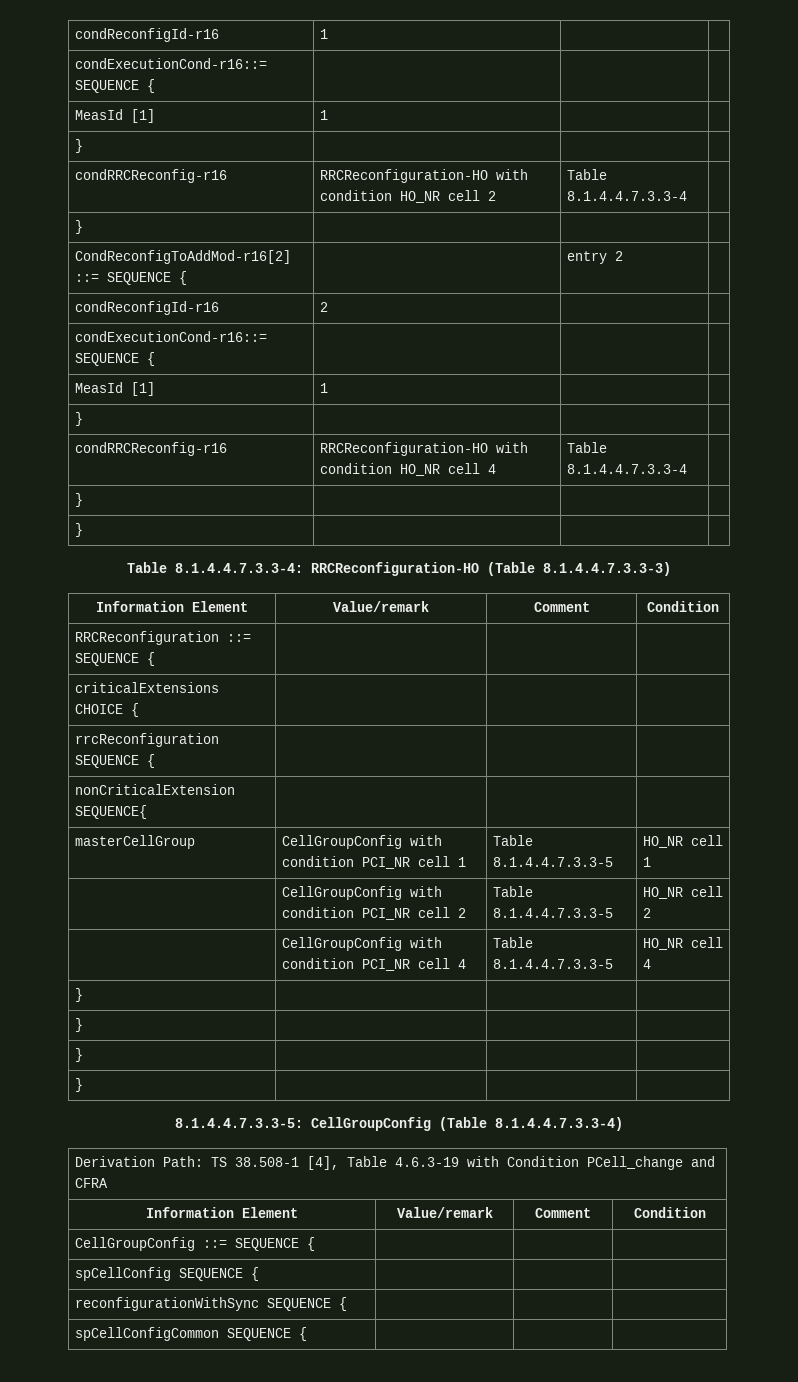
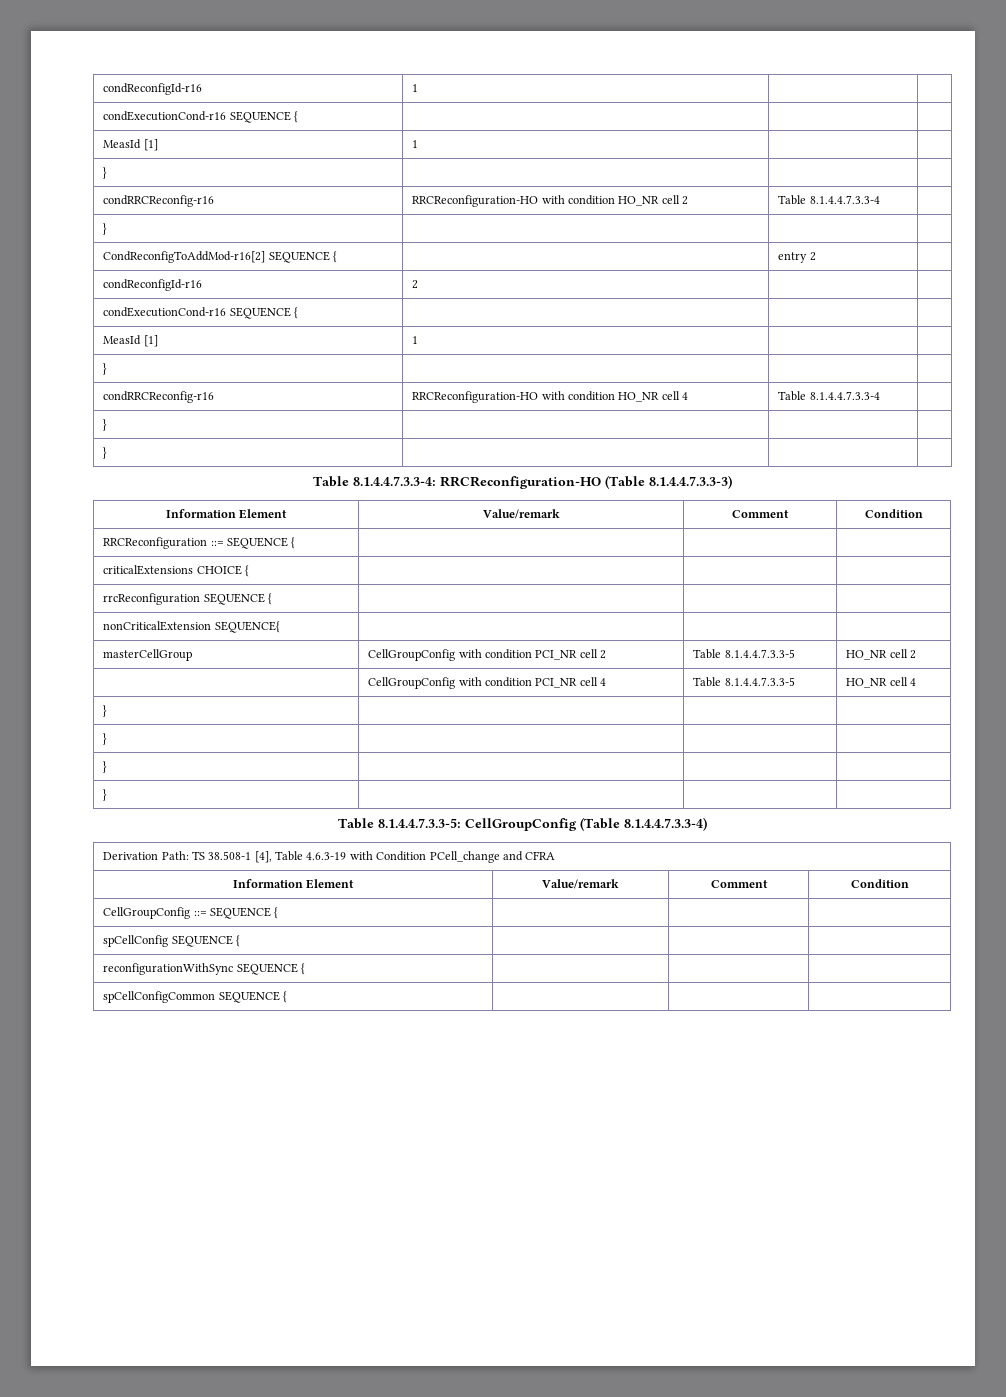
  condReconfigId-r16 | 1 | |
- condExecutionCond-r16::= SEQUENCE { | | |
+ condExecutionCond-r16 SEQUENCE { | | |
- CondReconfigToAddMod-r16[2] ::= SEQUENCE { | | entry 2 |
+ CondReconfigToAddMod-r16[2] SEQUENCE { | | entry 2 |
  condReconfigId-r16 | 2 | |
- condExecutionCond-r16::= SEQUENCE { | | |
+ condExecutionCond-r16 SEQUENCE { | | |
- masterCellGroup | CellGroupConfig with condition PCI_NR cell 1 | Table 8.1.4.4.7.3.3-5 | HO_NR cell 1
- | CellGroupConfig with condition PCI_NR cell 2 | Table 8.1.4.4.7.3.3-5 | HO_NR cell 2
+ masterCellGroup | CellGroupConfig with condition PCI_NR cell 2 | Table 8.1.4.4.7.3.3-5 | HO_NR cell 2
- 8.1.4.4.7.3.3-5: CellGroupConfig (Table 8.1.4.4.7.3.3-4)
+ Table 8.1.4.4.7.3.3-5: CellGroupConfig (Table 8.1.4.4.7.3.3-4)

